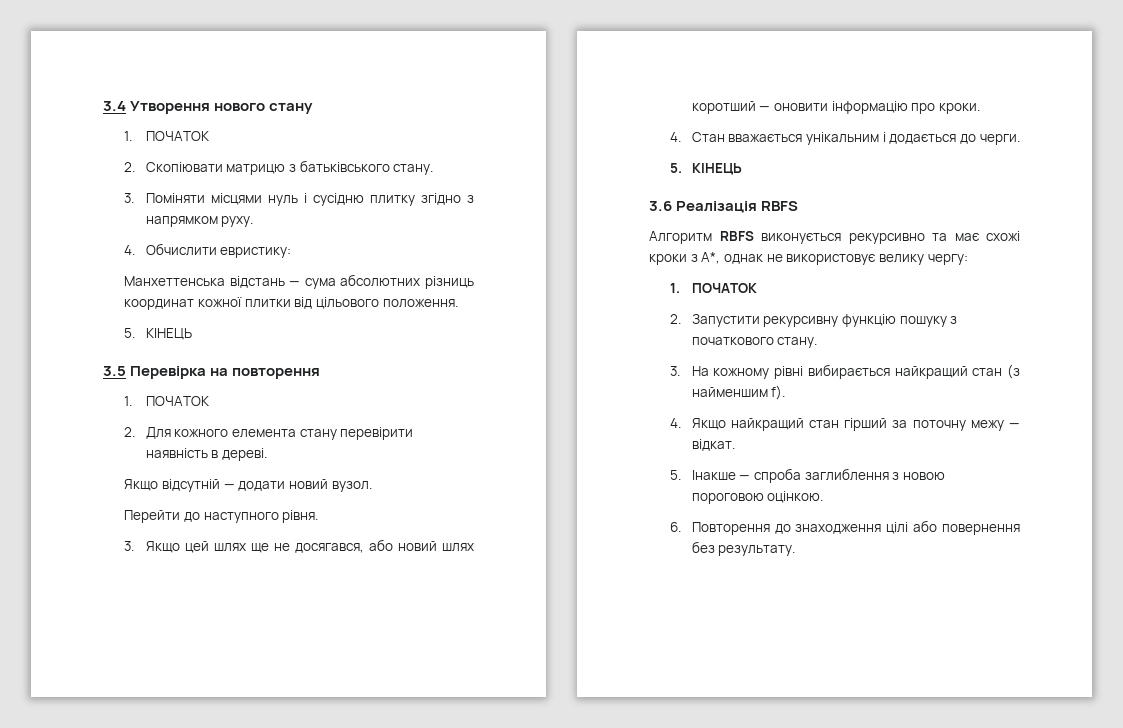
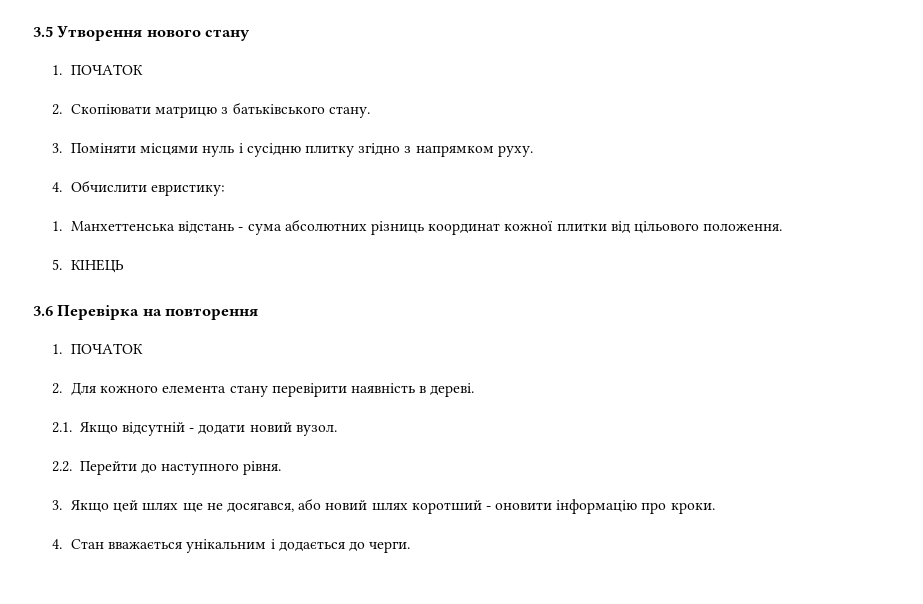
- 3.4 Утворення нового стану
+ 3.5 Утворення нового стану
- Манхеттенська відстань — сума абсолютних різниць координат кожної плитки від цільового положення.
+ 1. Манхеттенська відстань - сума абсолютних різниць координат кожної плитки від цільового положення.
- 3.5 Перевірка на повторення
+ 3.6 Перевірка на повторення
- Якщо відсутній — додати новий вузол.
+ 2.1. Якщо відсутній - додати новий вузол.
- Перейти до наступного рівня.
+ 2.2. Перейти до наступного рівня.
- 3. Якщо цей шлях ще не досягався, або новий шлях коротший — оновити інформацію про кроки.
+ 3. Якщо цей шлях ще не досягався, або новий шлях коротший - оновити інформацію про кроки.
  4. Стан вважається унікальним і додається до черги.
- 5. КІНЕЦЬ
- 3.6 Реалізація RBFS
- Алгоритм RBFS виконується рекурсивно та має схожі кроки з A*, однак не використовує велику чергу:
- 1. ПОЧАТОК
- 2. Запустити рекурсивну функцію пошуку з початкового стану.
- 3. На кожному рівні вибирається найкращий стан (з найменшим f).
- 4. Якщо найкращий стан гірший за поточну межу — відкат.
- 5. Інакше — спроба заглиблення з новою пороговою оцінкою.
- 6. Повторення до знаходження цілі або повернення без результату.

